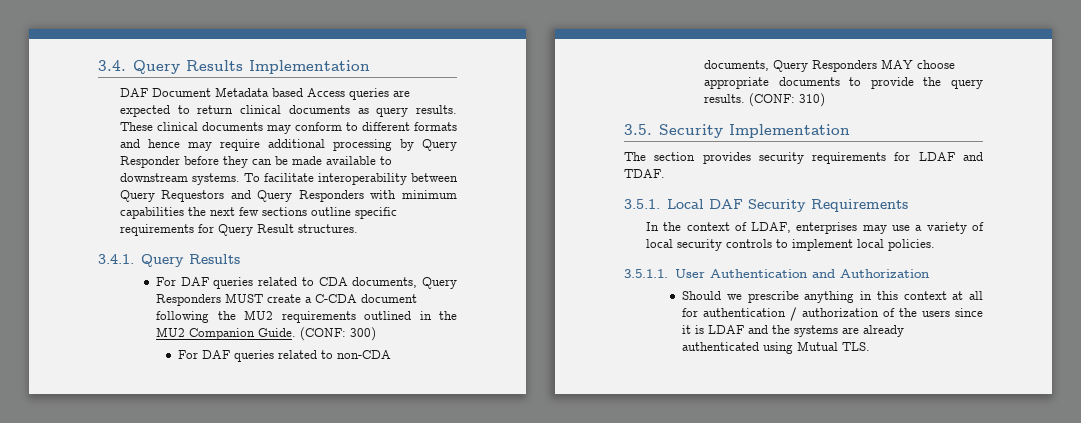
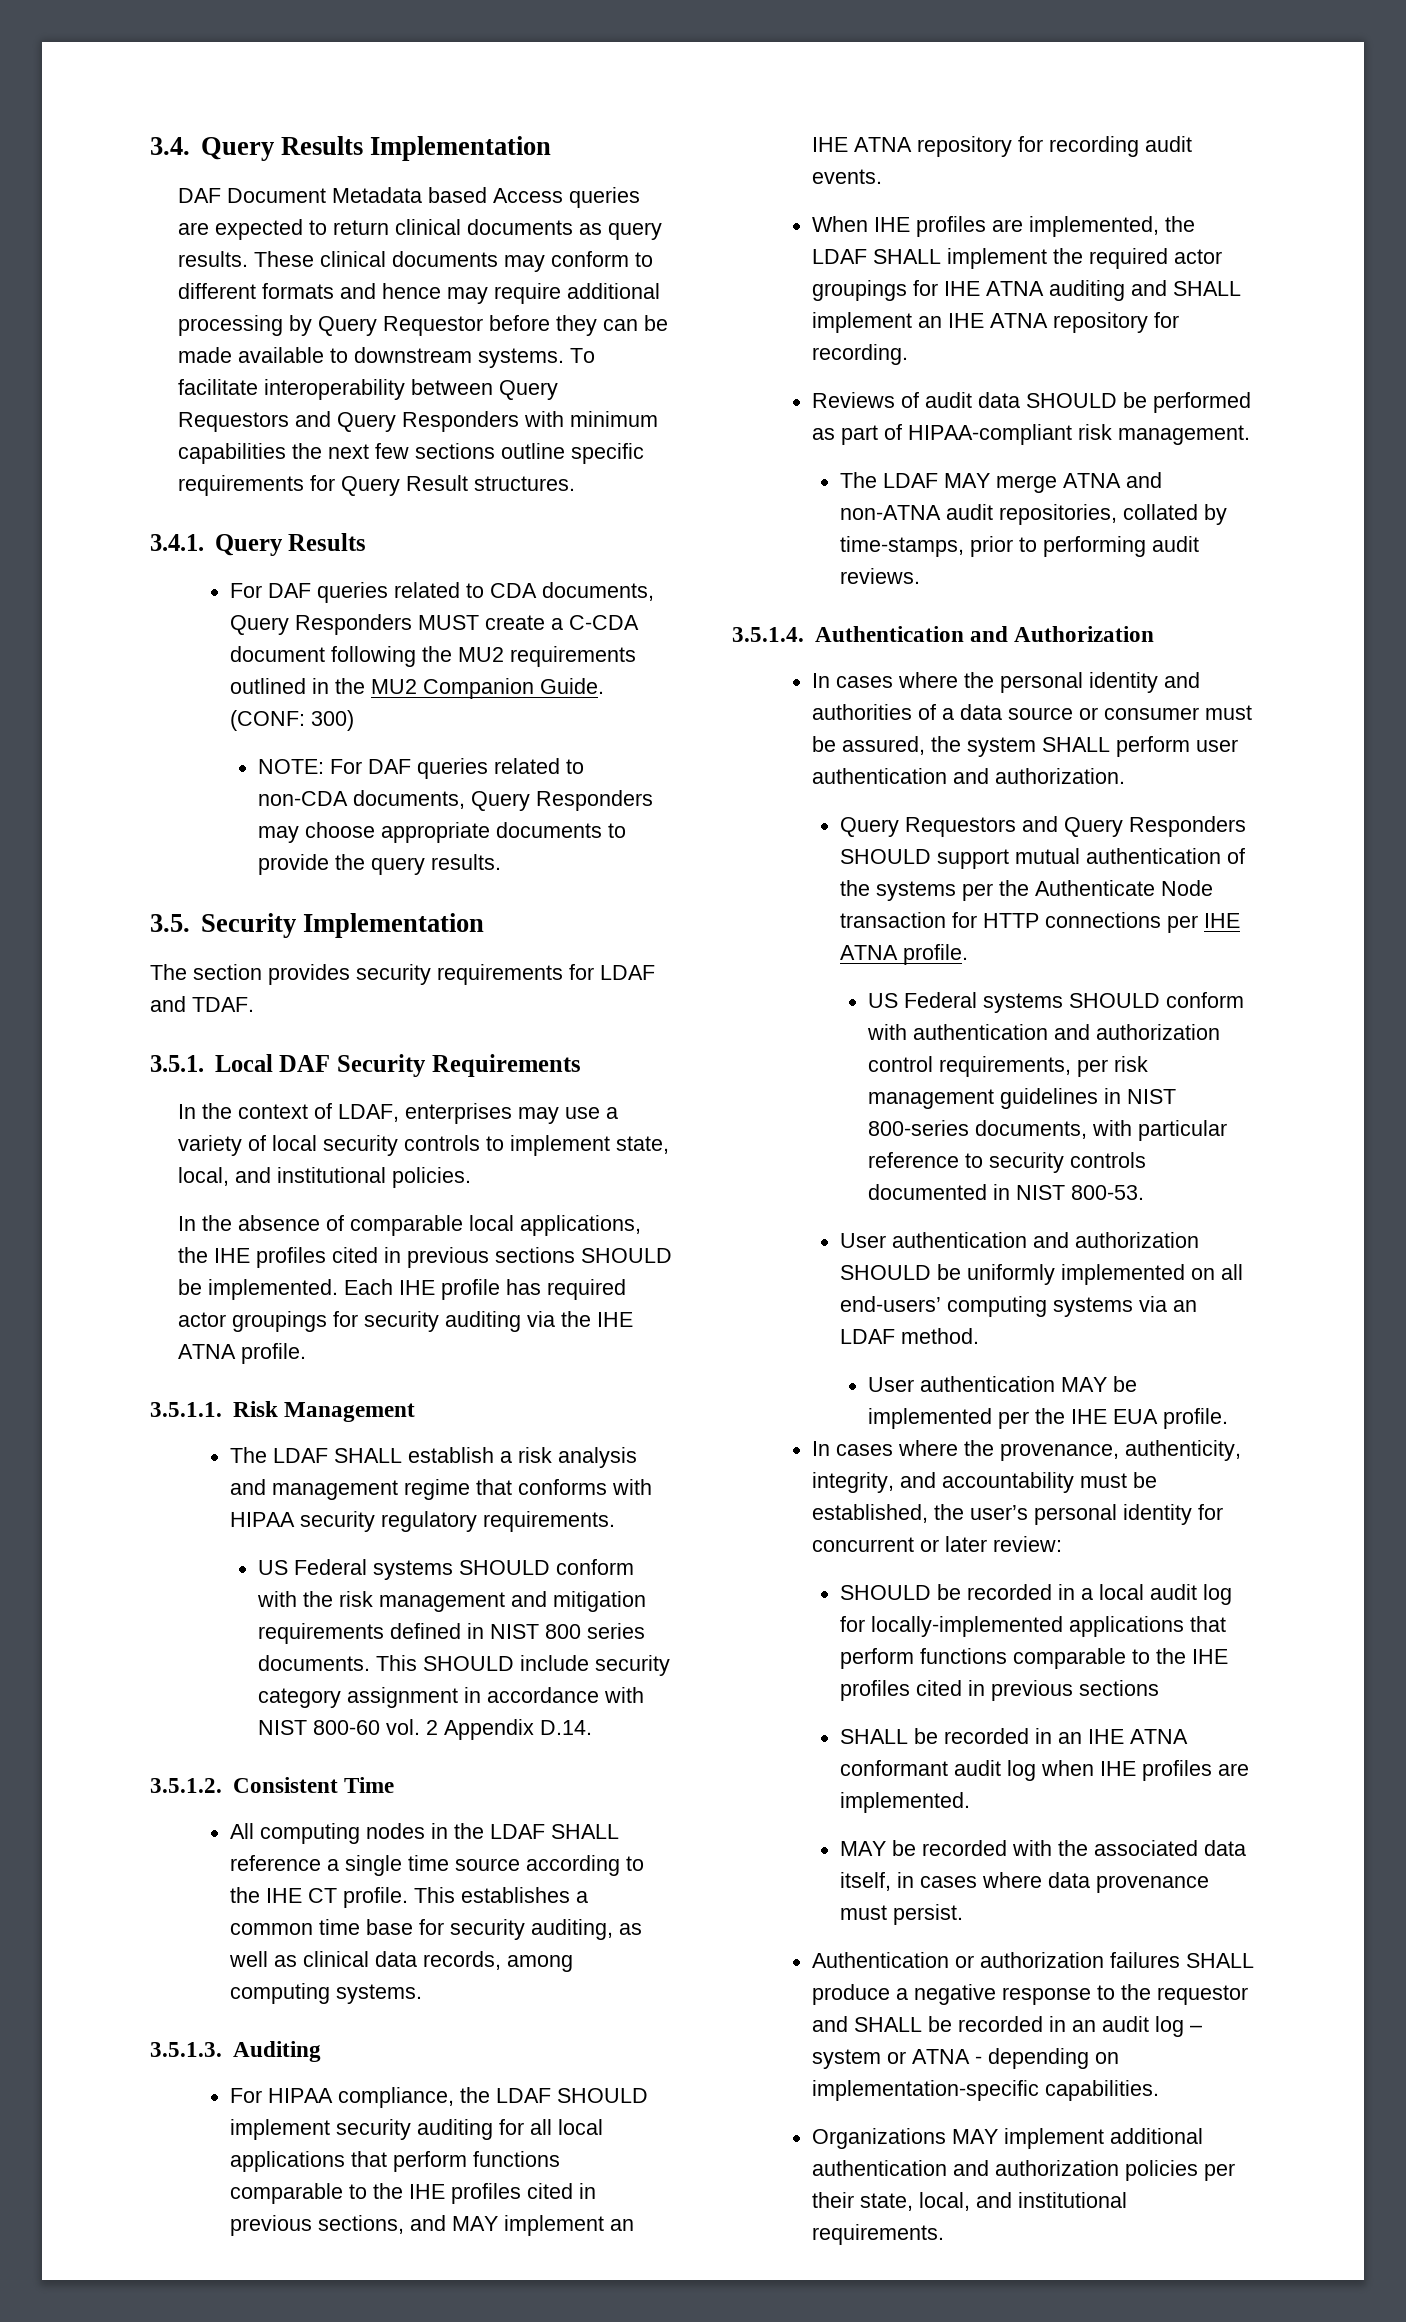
- These clinical documents may conform to different formats and hence may require additional processing by Query Responder before they can be made available to downstream systems.
+ These clinical documents may conform to different formats and hence may require additional processing by Query Requestor before they can be made available to downstream systems.
- For DAF queries related to non-CDA documents, Query Responders MAY choose appropriate documents to provide the query results. (CONF: 310)
+ NOTE: For DAF queries related to non-CDA documents, Query Responders may choose appropriate documents to provide the query results.
- In the context of LDAF, enterprises may use a variety of local security controls to implement local policies.
- 3.5.1.1. User Authentication and Authorization
- Should we prescribe anything in this context at all for authentication / authorization of the users since it is LDAF and the systems are already authenticated using Mutual TLS.
+ In the context of LDAF, enterprises may use a variety of local security controls to implement state, local, and institutional policies.
+ In the absence of comparable local applications, the IHE profiles cited in previous sections SHOULD be implemented. Each IHE profile has required actor groupings for security auditing via the IHE ATNA profile.
+ 3.5.1.1. Risk Management
+ The LDAF SHALL establish a risk analysis and management regime that conforms with HIPAA security regulatory requirements.
+ US Federal systems SHOULD conform with the risk management and mitigation requirements defined in NIST 800 series documents. This SHOULD include security category assignment in accordance with NIST 800-60 vol. 2 Appendix D.14.
+ 3.5.1.2. Consistent Time
+ All computing nodes in the LDAF SHALL reference a single time source according to the IHE CT profile. This establishes a common time base for security auditing, as well as clinical data records, among computing systems.
+ 3.5.1.3. Auditing
+ For HIPAA compliance, the LDAF SHOULD implement security auditing for all local applications that perform functions comparable to the IHE profiles cited in previous sections, and MAY implement an IHE ATNA repository for recording audit events.
+ When IHE profiles are implemented, the LDAF SHALL implement the required actor groupings for IHE ATNA auditing and SHALL implement an IHE ATNA repository for recording.
+ Reviews of audit data SHOULD be performed as part of HIPAA-compliant risk management.
+ The LDAF MAY merge ATNA and non-ATNA audit repositories, collated by time-stamps, prior to performing audit reviews.
+ 3.5.1.4. Authentication and Authorization
+ In cases where the personal identity and authorities of a data source or consumer must be assured, the system SHALL perform user authentication and authorization.
+ Query Requestors and Query Responders SHOULD support mutual authentication of the systems per the Authenticate Node transaction for HTTP connections per IHE ATNA profile.
+ US Federal systems SHOULD conform with authentication and authorization control requirements, per risk management guidelines in NIST 800-series documents, with particular reference to security controls documented in NIST 800-53.
+ User authentication and authorization SHOULD be uniformly implemented on all end-users’ computing systems via an LDAF method.
+ User authentication MAY be implemented per the IHE EUA profile.
+ In cases where the provenance, authenticity, integrity, and accountability must be established, the user’s personal identity for concurrent or later review:
+ SHOULD be recorded in a local audit log for locally-implemented applications that perform functions comparable to the IHE profiles cited in previous sections
+ SHALL be recorded in an IHE ATNA conformant audit log when IHE profiles are implemented.
+ MAY be recorded with the associated data itself, in cases where data provenance must persist.
+ Authentication or authorization failures SHALL produce a negative response to the requestor and SHALL be recorded in an audit log – system or ATNA - depending on implementation-specific capabilities.
+ Organizations MAY implement additional authentication and authorization policies per their state, local, and institutional requirements.

